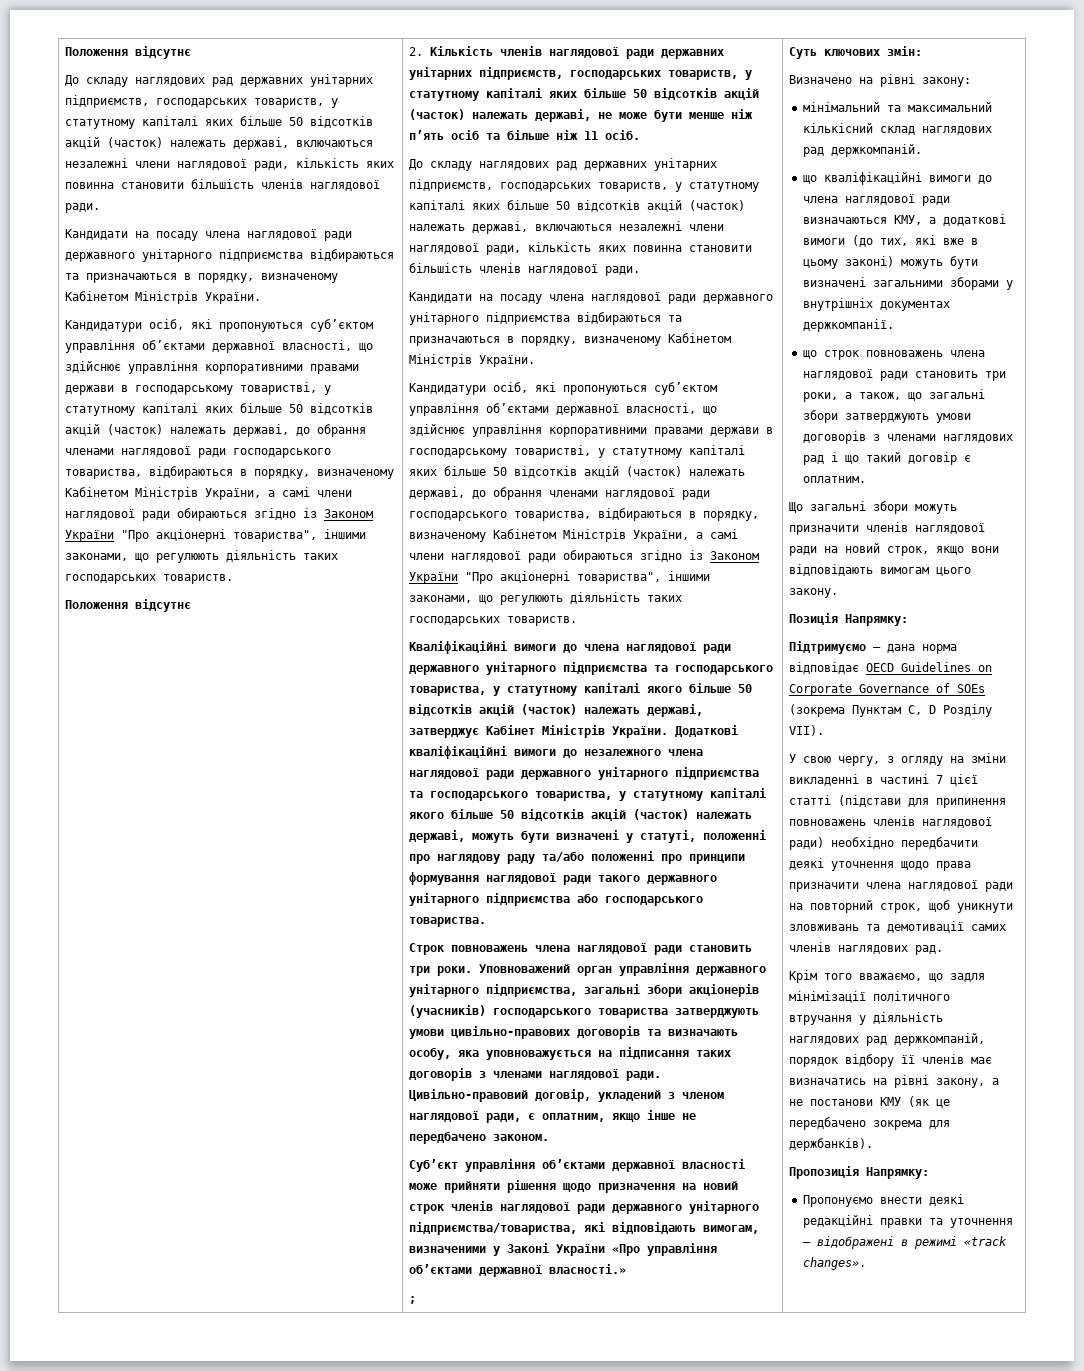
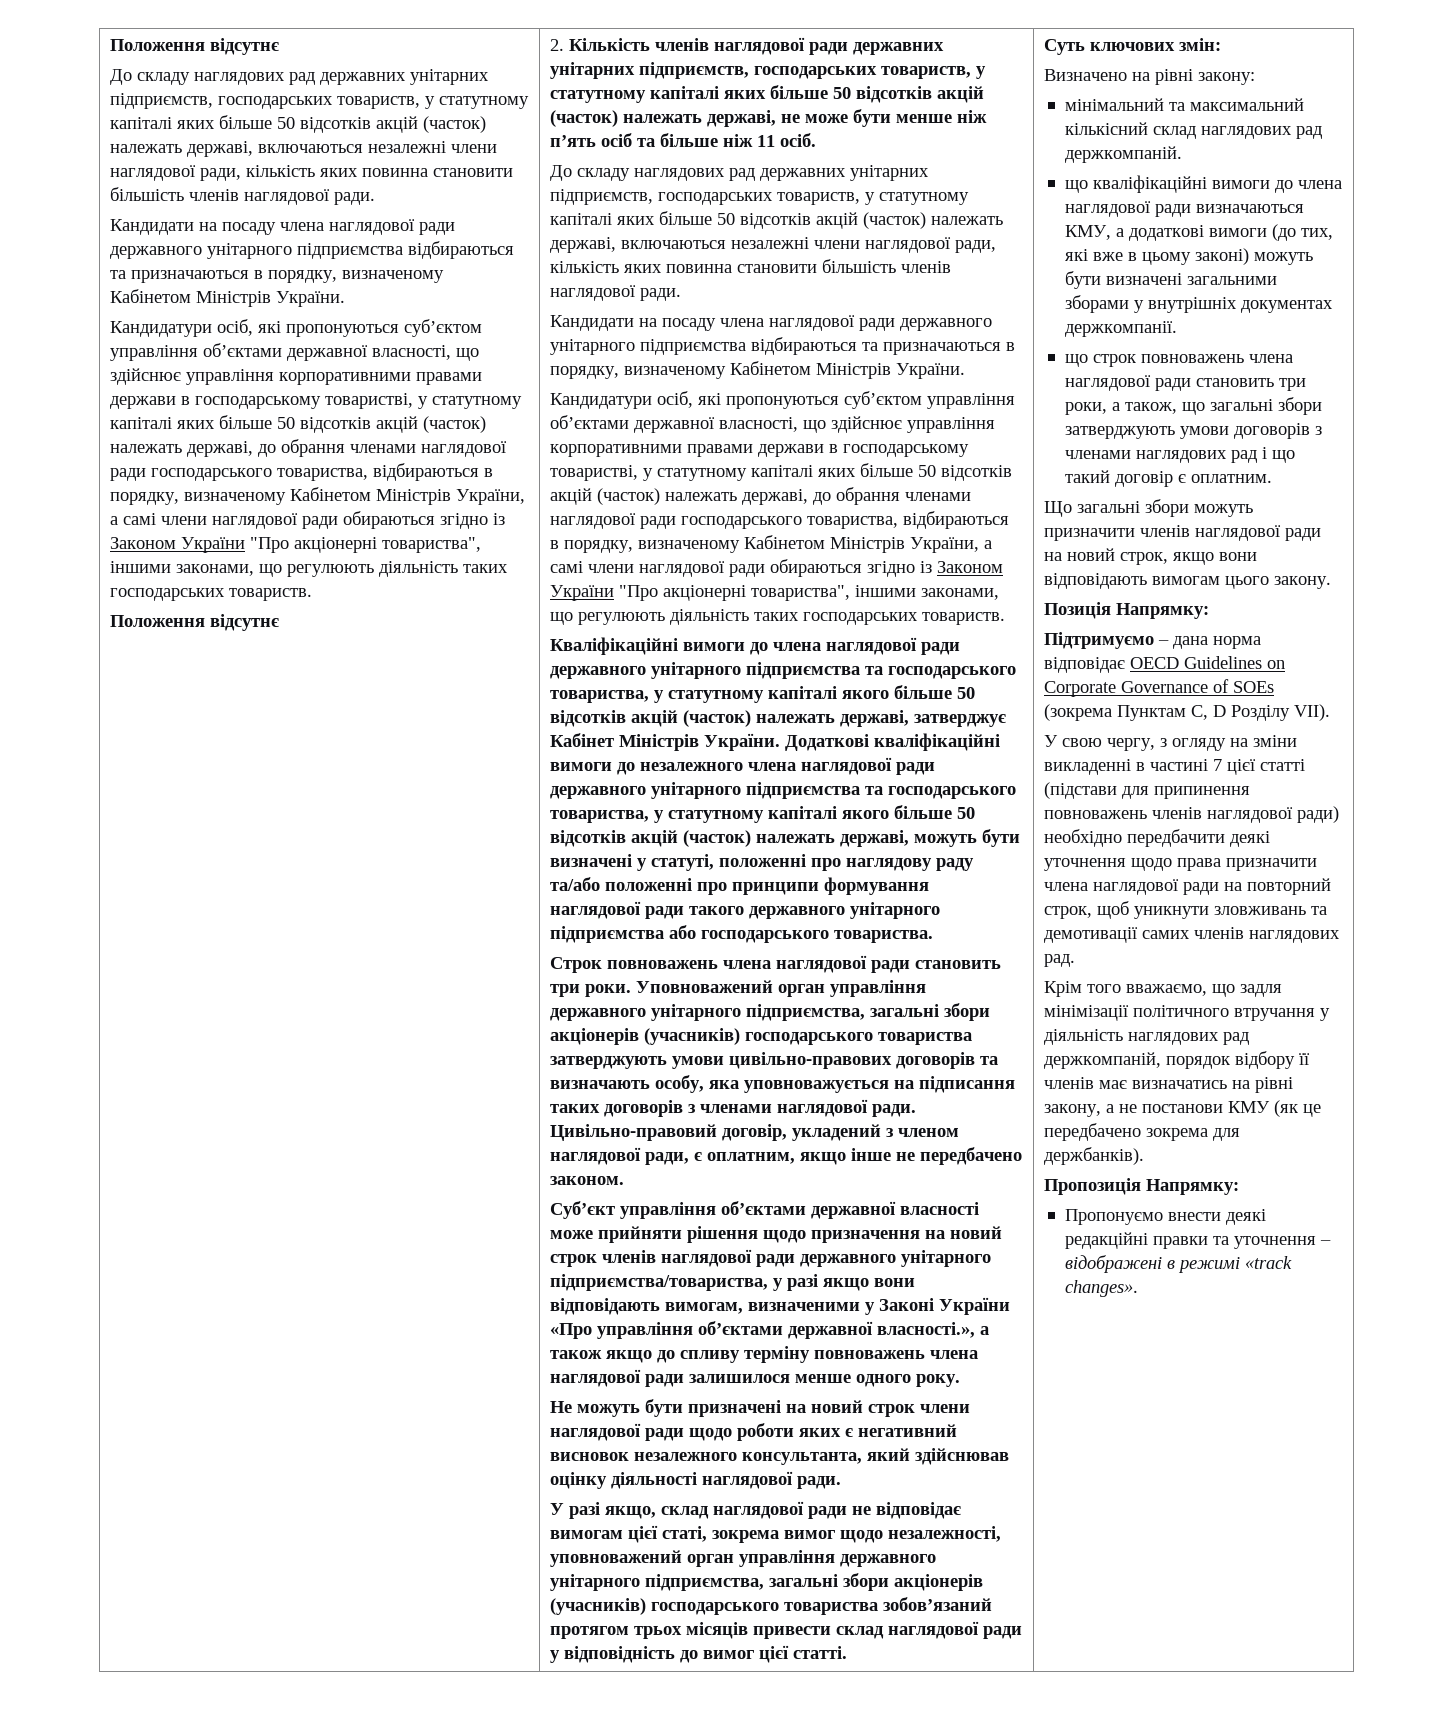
- Суб’єкт управління об’єктами державної власності може прийняти рішення щодо призначення на новий строк членів наглядової ради державного унітарного підприємства/товариства, які відповідають вимогам, визначеними у Законі України «Про управління об’єктами державної власності.»
- ;
+ Суб’єкт управління об’єктами державної власності може прийняти рішення щодо призначення на новий строк членів наглядової ради державного унітарного підприємства/товариства, у разі якщо вони відповідають вимогам, визначеними у Законі України «Про управління об’єктами державної власності.», а також якщо до спливу терміну повноважень члена наглядової ради залишилося менше одного року.
+ Не можуть бути призначені на новий строк члени наглядової ради щодо роботи яких є негативний висновок незалежного консультанта, який здійснював оцінку діяльності наглядової ради.
+ У разі якщо, склад наглядової ради не відповідає вимогам цієї статі, зокрема вимог щодо незалежності, уповноважений орган управління державного унітарного підприємства, загальні збори акціонерів (учасників) господарського товариства зобов’язаний протягом трьох місяців привести склад наглядової ради у відповідність до вимог цієї статті.

